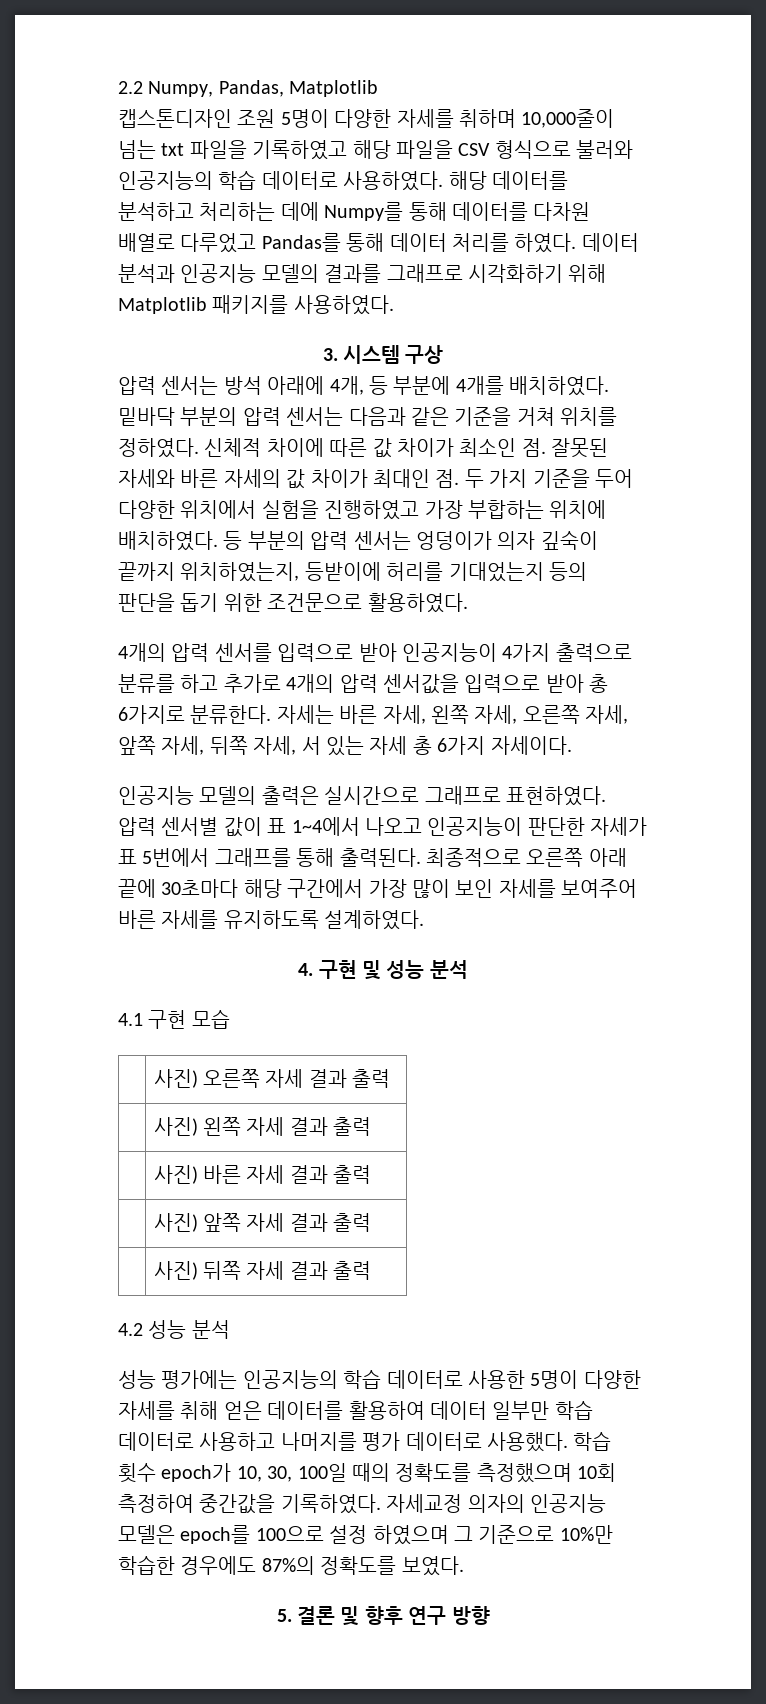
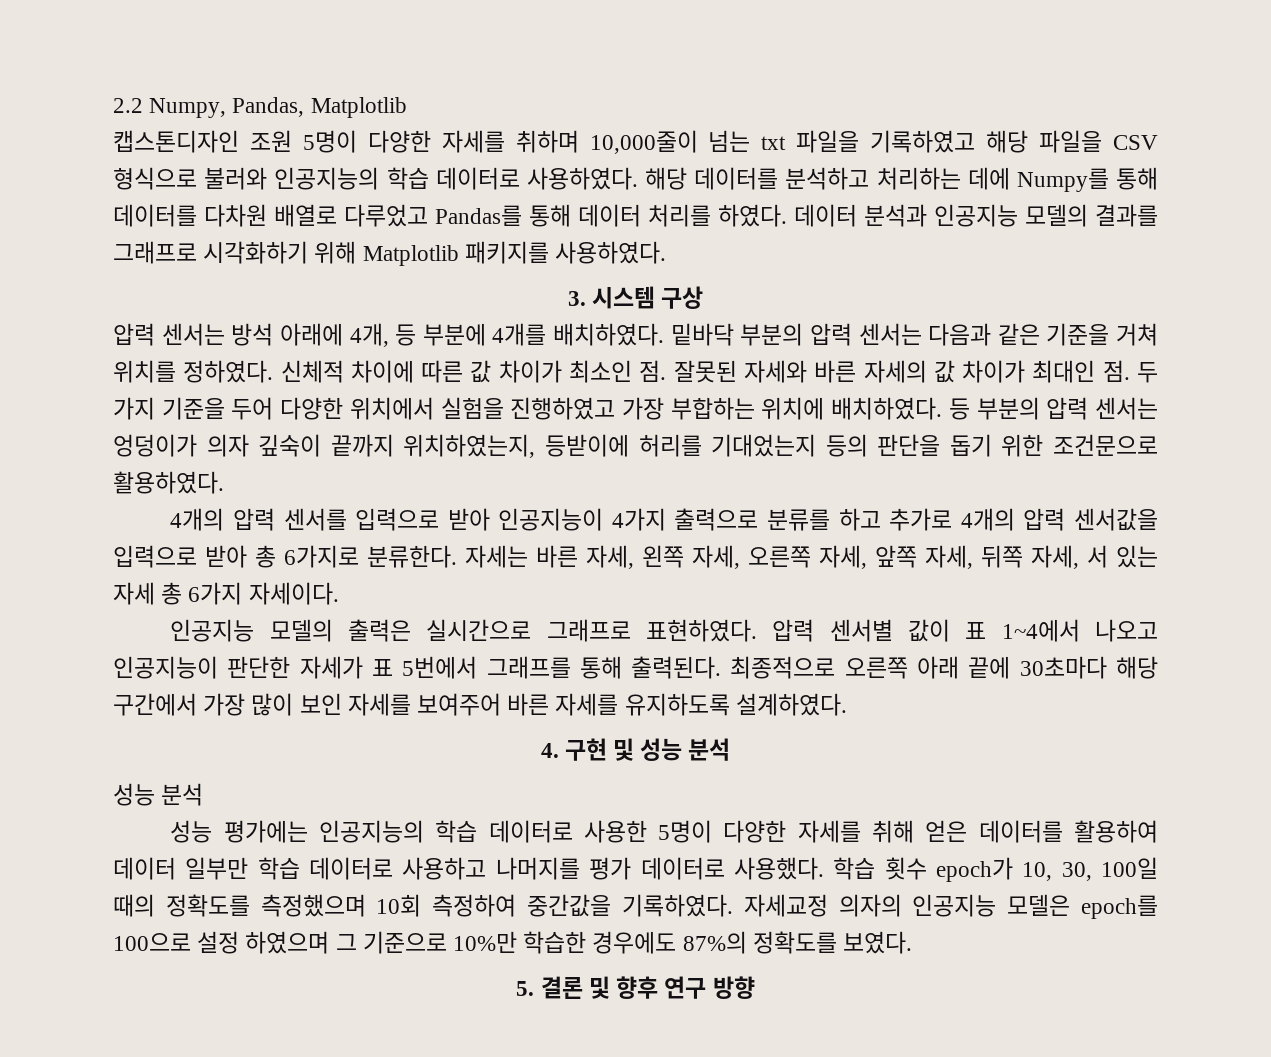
  4. 구현 및 성능 분석
- 4.1 구현 모습
- | 사진) 오른쪽 자세 결과 출력
- | 사진) 왼쪽 자세 결과 출력
- | 사진) 바른 자세 결과 출력
- | 사진) 앞쪽 자세 결과 출력
- | 사진) 뒤쪽 자세 결과 출력
- 4.2 성능 분석
+ 성능 분석

